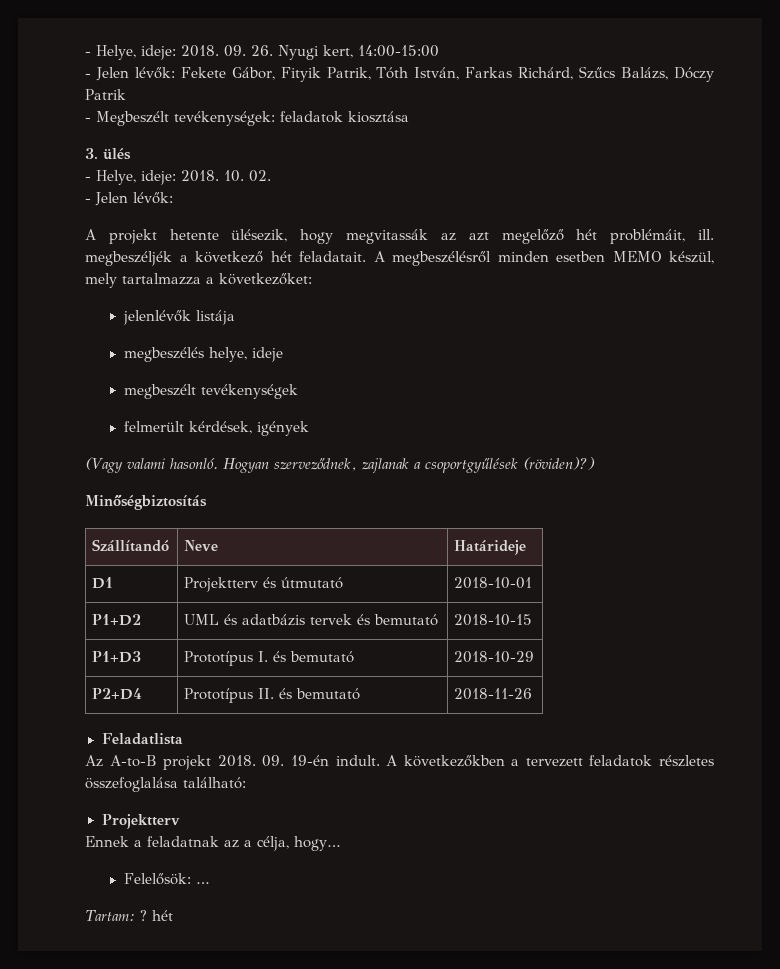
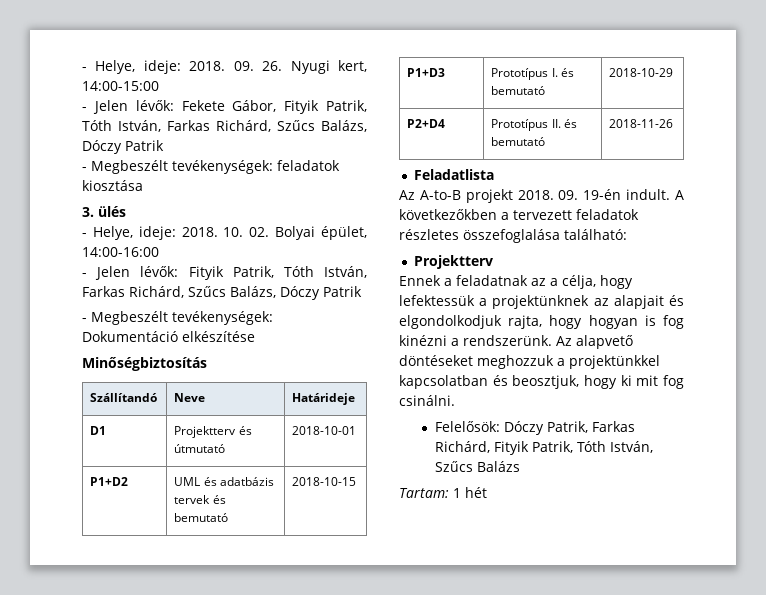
- 10. 02.
- - Jelen lévők:
- A projekt hetente ülésezik, hogy megvitassák az azt megelőző hét problémáit, ill. megbeszéljék a következő hét feladatait. A megbeszélésről minden esetben MEMO készül, mely tartalmazza a következőket:
- jelenlévők listája
- megbeszélés helye, ideje
- megbeszélt tevékenységek
- felmerült kérdések, igények
- (Vagy valami hasonló. Hogyan szerveződnek, zajlanak a csoportgyűlések (röviden)?)
+ 10. 02. Bolyai épület, 14:00-16:00
+ - Jelen lévők: Fityik Patrik, Tóth István, Farkas Richárd, Szűcs Balázs, Dóczy Patrik
+ - Megbeszélt tevékenységek: Dokumentáció elkészítése
- Ennek a feladatnak az a célja, hogy…
- Felelősök: …
+ Ennek a feladatnak az a célja, hogy lefektessük a projektünknek az alapjait és elgondolkodjuk rajta, hogy hogyan is fog kinézni a rendszerünk. Az alapvető döntéseket meghozzuk a projektünkkel kapcsolatban és beosztjuk, hogy ki mit fog csinálni.
+ Felelősök: Dóczy Patrik, Farkas Richárd, Fityik Patrik, Tóth István, Szűcs Balázs
- Tartam: ? hét
+ Tartam: 1 hét

